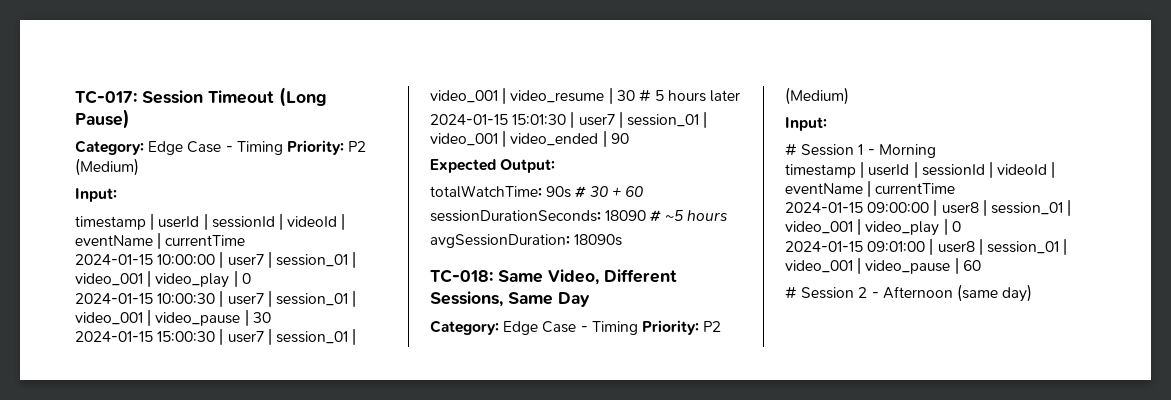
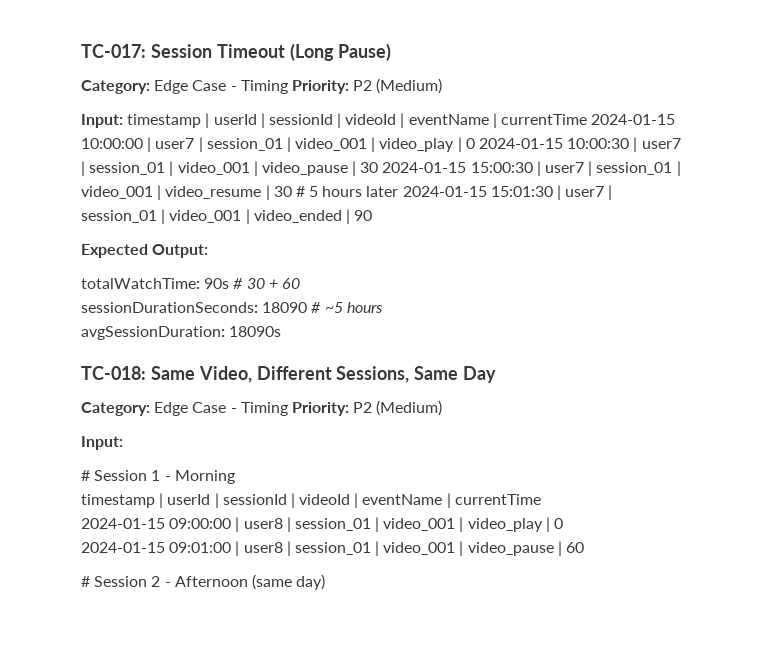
  TC-017: Session Timeout (Long Pause)
  Category: Edge Case - Timing Priority: P2 (Medium)
- Input:
- timestamp | userId | sessionId | videoId | eventName | currentTime
- 2024-01-15 10:00:00 | user7 | session_01 | video_001 | video_play | 0
- 2024-01-15 10:00:30 | user7 | session_01 | video_001 | video_pause | 30
- 2024-01-15 15:00:30 | user7 | session_01 | video_001 | video_resume | 30 # 5 hours later
- 2024-01-15 15:01:30 | user7 | session_01 | video_001 | video_ended | 90
+ Input: timestamp | userId | sessionId | videoId | eventName | currentTime 2024-01-15 10:00:00 | user7 | session_01 | video_001 | video_play | 0 2024-01-15 10:00:30 | user7 | session_01 | video_001 | video_pause | 30 2024-01-15 15:00:30 | user7 | session_01 | video_001 | video_resume | 30 # 5 hours later 2024-01-15 15:01:30 | user7 | session_01 | video_001 | video_ended | 90

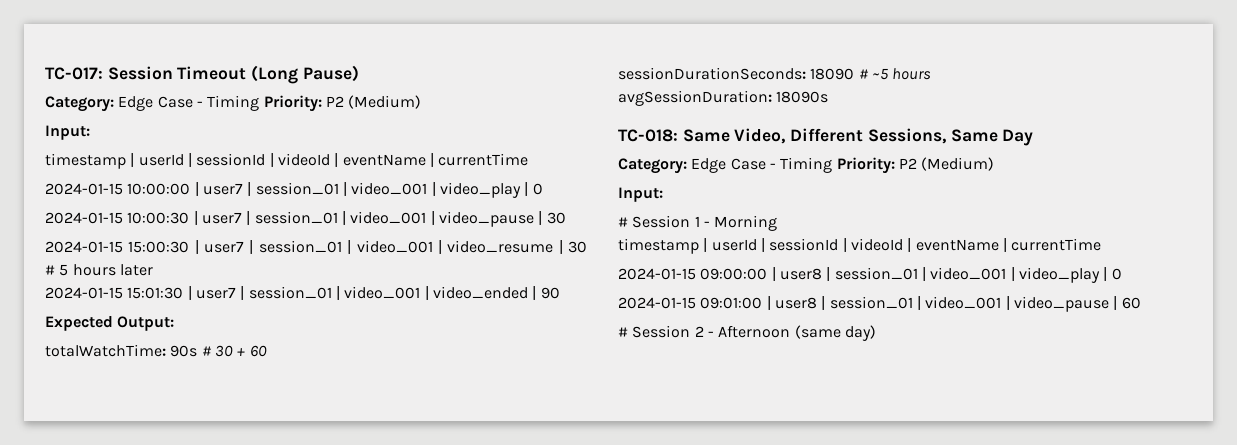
  TC-017: Session Timeout (Long Pause)
  Category: Edge Case - Timing Priority: P2 (Medium)
- Input: timestamp | userId | sessionId | videoId | eventName | currentTime 2024-01-15 10:00:00 | user7 | session_01 | video_001 | video_play | 0 2024-01-15 10:00:30 | user7 | session_01 | video_001 | video_pause | 30 2024-01-15 15:00:30 | user7 | session_01 | video_001 | video_resume | 30 # 5 hours later 2024-01-15 15:01:30 | user7 | session_01 | video_001 | video_ended | 90
+ Input:
+ timestamp | userId | sessionId | videoId | eventName | currentTime
+ 2024-01-15 10:00:00 | user7 | session_01 | video_001 | video_play | 0
+ 2024-01-15 10:00:30 | user7 | session_01 | video_001 | video_pause | 30
+ 2024-01-15 15:00:30 | user7 | session_01 | video_001 | video_resume | 30 # 5 hours later
+ 2024-01-15 15:01:30 | user7 | session_01 | video_001 | video_ended | 90

